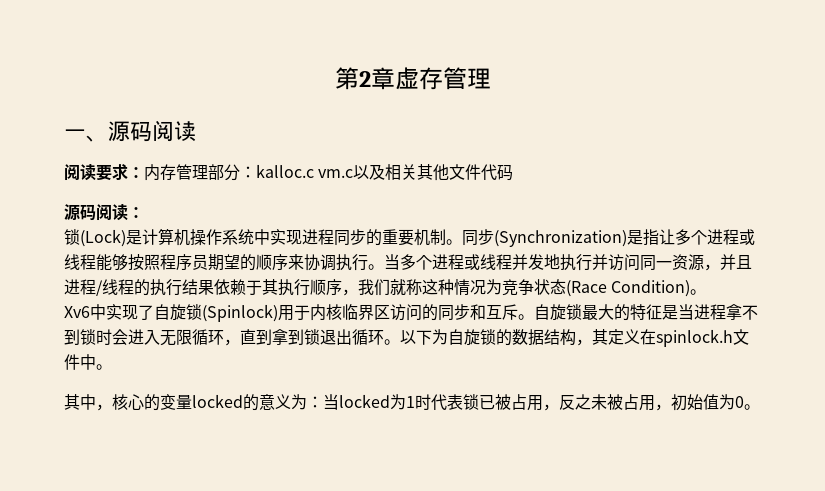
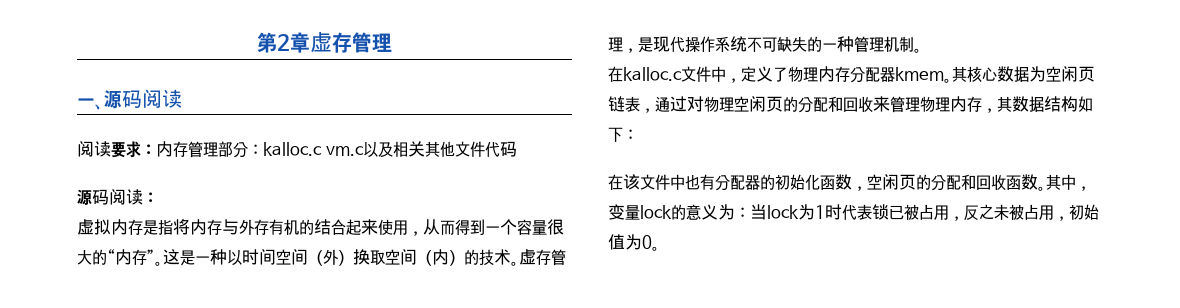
- 锁(Lock)是计算机操作系统中实现进程同步的重要机制。同步(Synchronization)是指让多个进程或线程能够按照程序员期望的顺序来协调执行。当多个进程或线程并发地执行并访问同一资源，并且进程/线程的执行结果依赖于其执行顺序，我们就称这种情况为竞争状态(Race Condition)。
- Xv6中实现了自旋锁(Spinlock)用于内核临界区访问的同步和互斥。自旋锁最大的特征是当进程拿不到锁时会进入无限循环，直到拿到锁退出循环。以下为自旋锁的数据结构，其定义在spinlock.h文件中。
- 其中，核心的变量locked的意义为：当locked为1时代表锁已被占用，反之未被占用，初始值为0。
+ 虚拟内存是指将内存与外存有机的结合起来使用，从而得到一个容量很大的“内存”。这是一种以时间空间（外）换取空间（内）的技术。虚存管理，是现代操作系统不可缺失的一种管理机制。
+ 在kalloc.c文件中，定义了物理内存分配器kmem。其核心数据为空闲页链表，通过对物理空闲页的分配和回收来管理物理内存，其数据结构如下：
+ 在该文件中也有分配器的初始化函数，空闲页的分配和回收函数。其中，变量lock的意义为：当lock为1时代表锁已被占用，反之未被占用，初始值为0。

